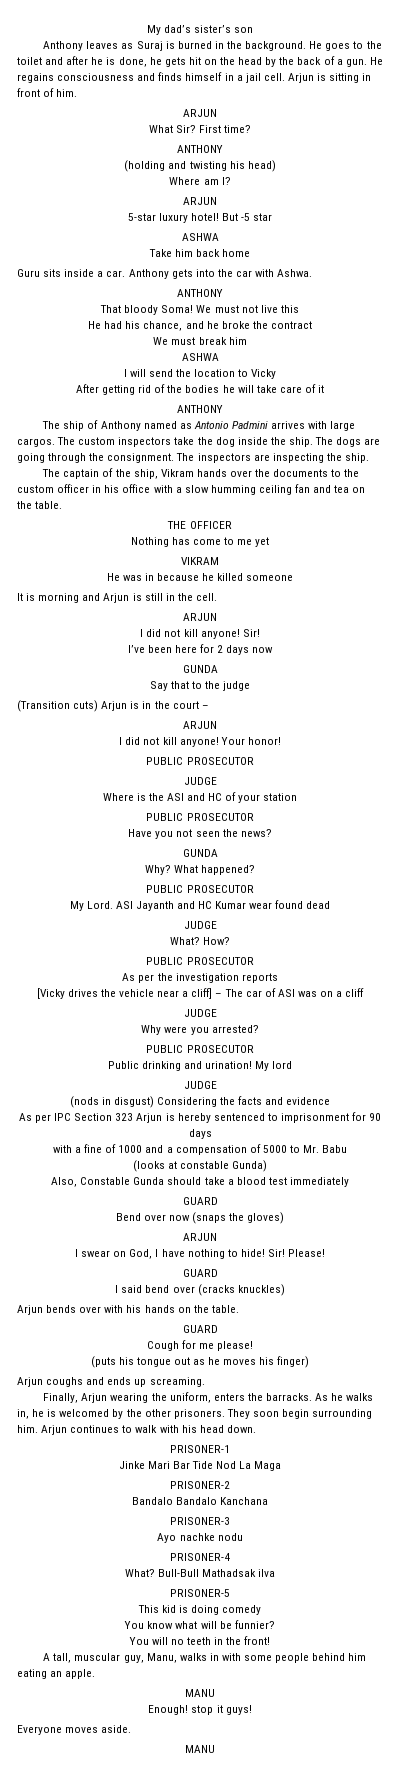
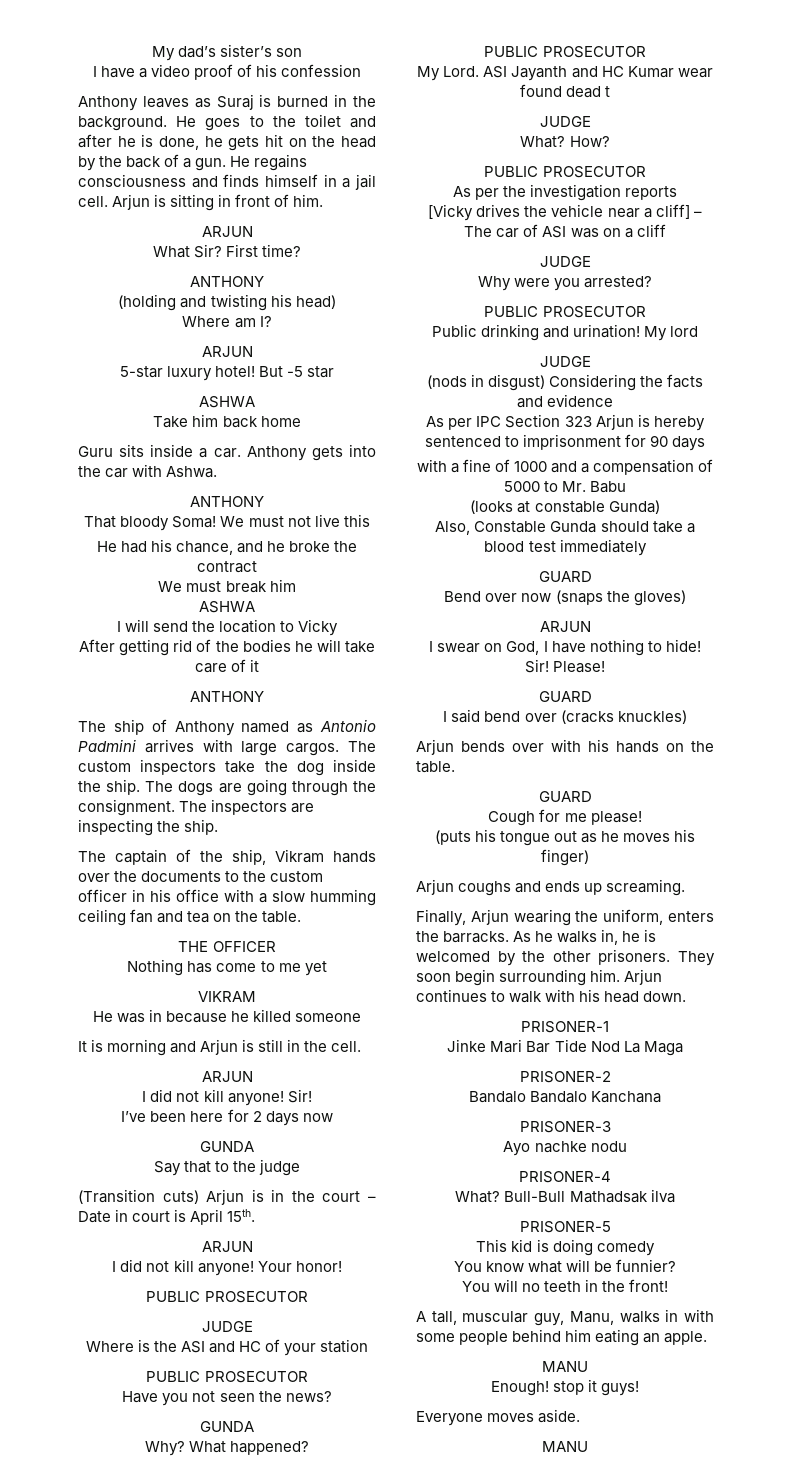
+ I have a video proof of his confession
- (Transition cuts) Arjun is in the court –
+ (Transition cuts) Arjun is in the court – Date in court is April 15th.
- ASI Jayanth and HC Kumar wear found dead
+ ASI Jayanth and HC Kumar wear found dead t

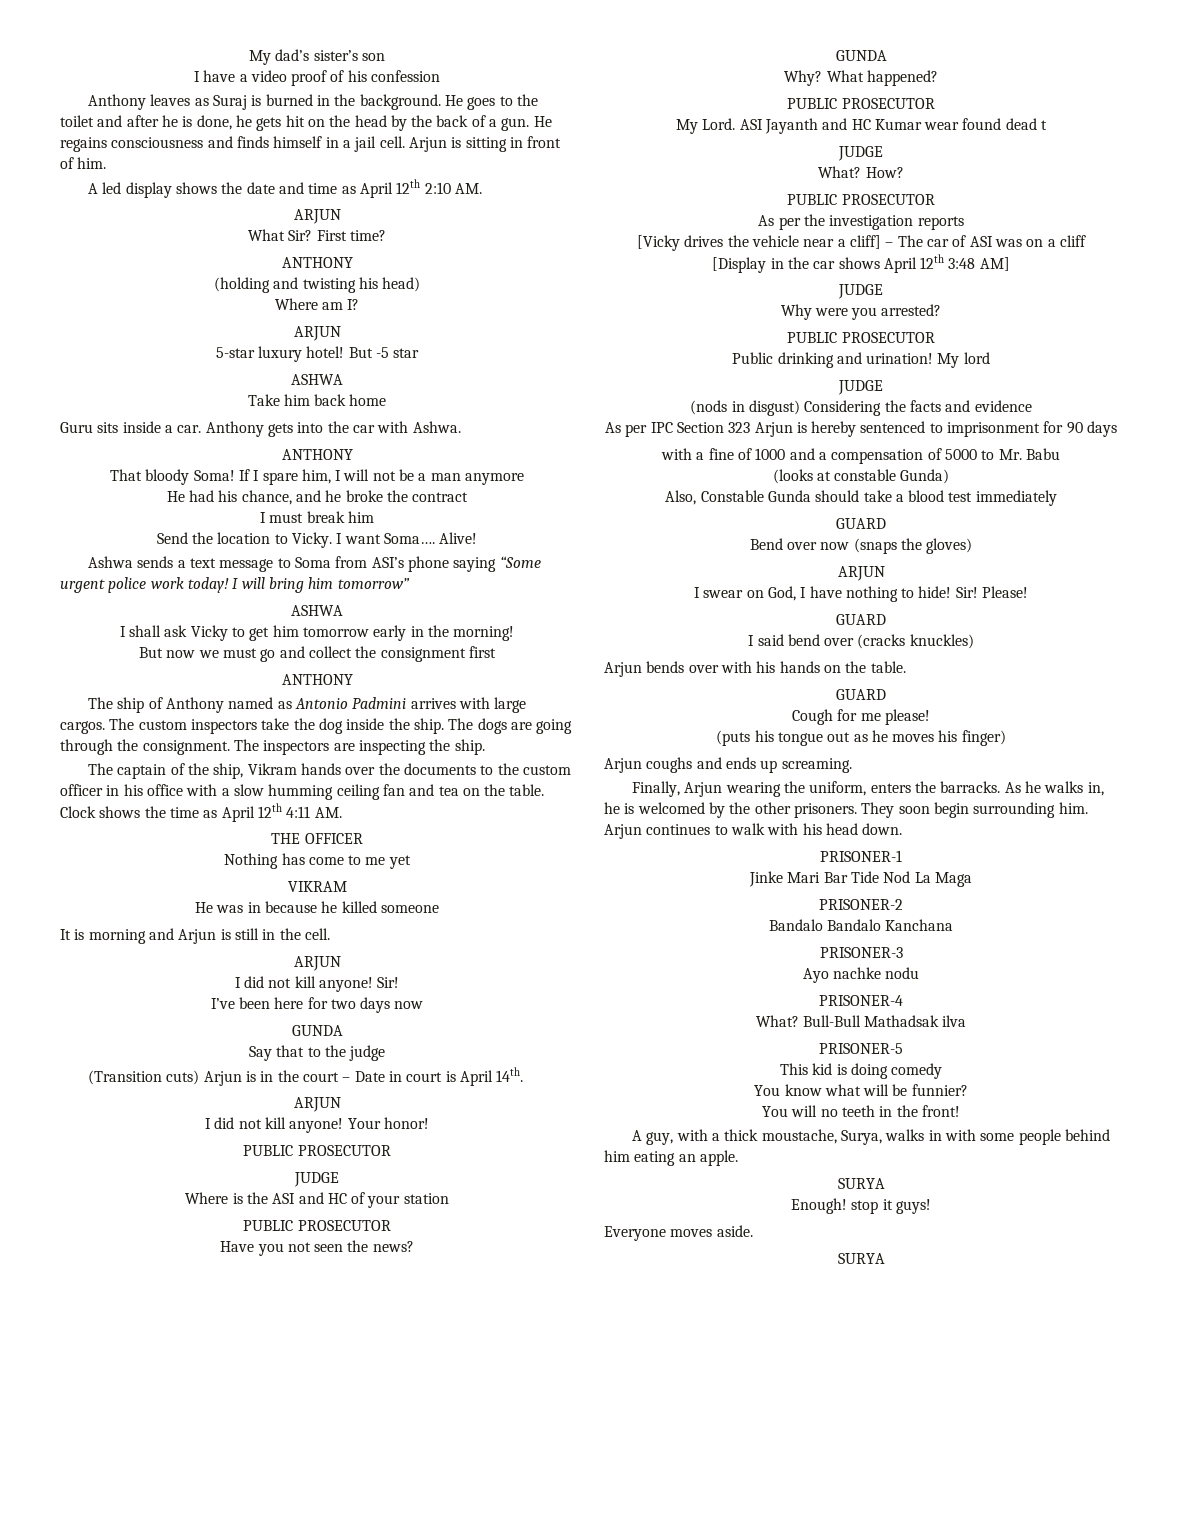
+ A led display shows the date and time as April 12th 2:10 AM.
- We must not live this
+ If I spare him, I will not be a man anymore
- We must break him
+ I must break him
+ Send the location to Vicky. I want Soma…. Alive!
+ Ashwa sends a text message to Soma from ASI’s phone saying “Some urgent police work today! I will bring him tomorrow”
  ASHWA
- I will send the location to Vicky
- After getting rid of the bodies he will take care of it
+ I shall ask Vicky to get him tomorrow early in the morning!
+ But now we must go and collect the consignment first
+ Clock shows the time as April 12th 4:11 AM.
- I’ve been here for 2 days now
+ I’ve been here for two days now
- (Transition cuts) Arjun is in the court – Date in court is April 15th.
+ (Transition cuts) Arjun is in the court – Date in court is April 14th.
+ [Display in the car shows April 12th 3:48 AM]
- A tall, muscular guy, Manu, walks in with some people behind him eating an apple.
- MANU
+ A guy, with a thick moustache, Surya, walks in with some people behind him eating an apple.
+ SURYA
  Everyone moves aside.
- MANU
+ SURYA

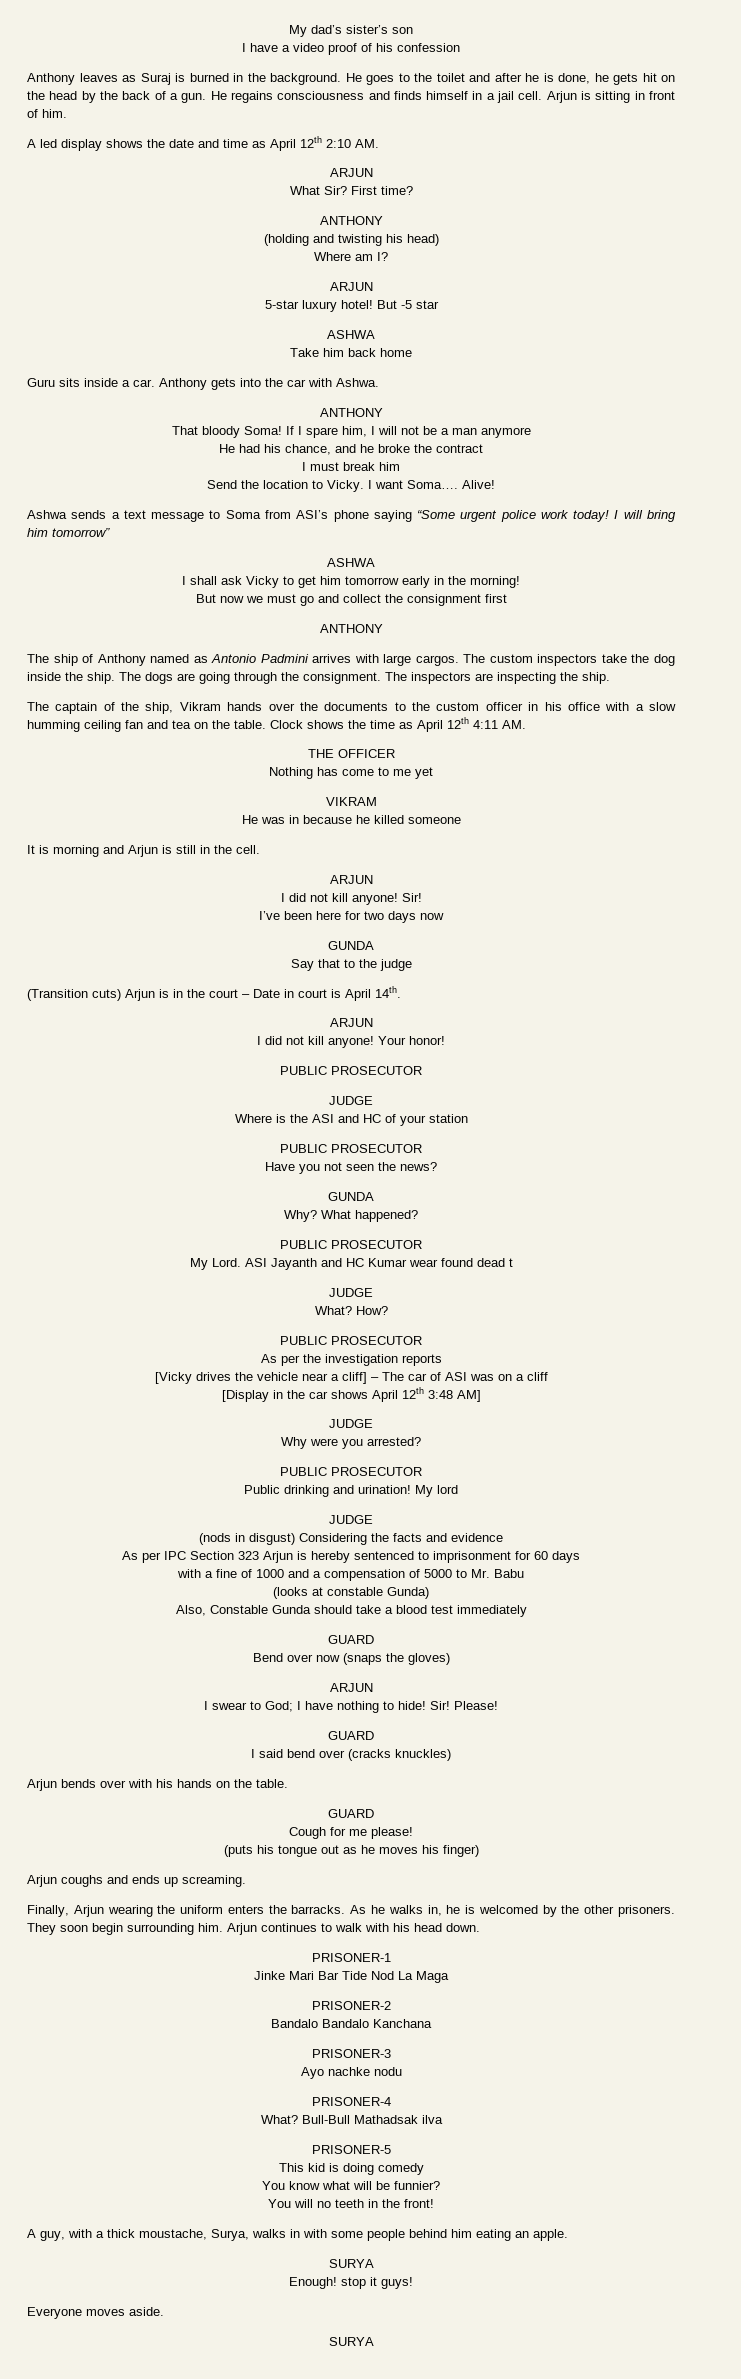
- As per IPC Section 323 Arjun is hereby sentenced to imprisonment for 90 days
+ As per IPC Section 323 Arjun is hereby sentenced to imprisonment for 60 days
- I swear on God, I have nothing to hide!
+ I swear to God; I have nothing to hide!
- Finally, Arjun wearing the uniform, enters the barracks.
+ Finally, Arjun wearing the uniform enters the barracks.

